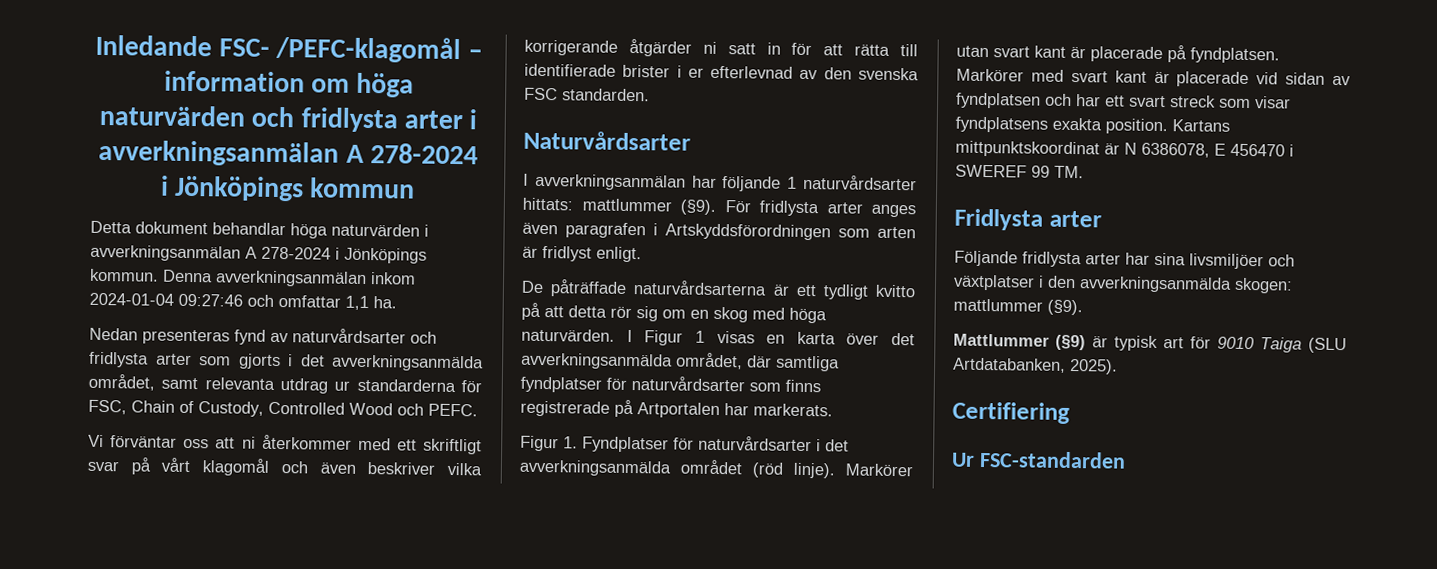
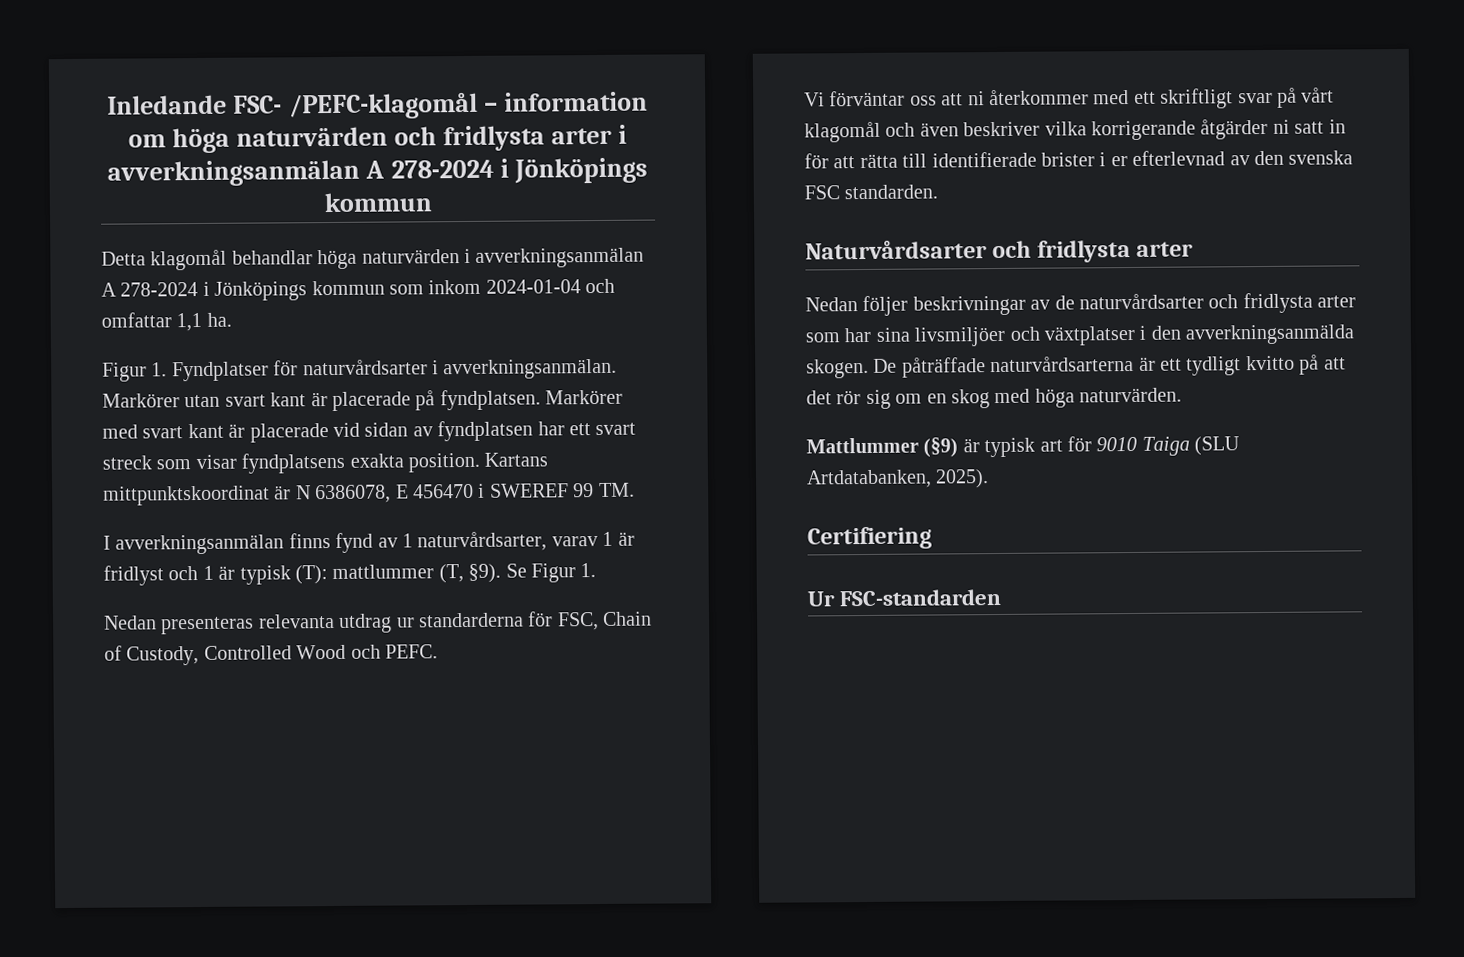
- Detta dokument behandlar höga naturvärden i avverkningsanmälan A 278-2024 i Jönköpings kommun. Denna avverkningsanmälan inkom 2024-01-04 09:27:46 och omfattar 1,1 ha.
+ Detta klagomål behandlar höga naturvärden i avverkningsanmälan A 278-2024 i Jönköpings kommun som inkom 2024-01-04 och omfattar 1,1 ha.
- Nedan presenteras fynd av naturvårdsarter och fridlysta arter som gjorts i det avverkningsanmälda området, samt relevanta utdrag ur standarderna för FSC, Chain of Custody, Controlled Wood och PEFC.
+ Figur 1. Fyndplatser för naturvårdsarter i avverkningsanmälan. Markörer utan svart kant är placerade på fyndplatsen. Markörer med svart kant är placerade vid sidan av fyndplatsen har ett svart streck som visar fyndplatsens exakta position. Kartans mittpunktskoordinat är N 6386078, E 456470 i SWEREF 99 TM.
+ I avverkningsanmälan finns fynd av 1 naturvårdsarter, varav 1 är fridlyst och 1 är typisk (T): mattlummer (T, §9). Se Figur 1.
+ Nedan presenteras relevanta utdrag ur standarderna för FSC, Chain of Custody, Controlled Wood och PEFC.
- Naturvårdsarter
- I avverkningsanmälan har följande 1 naturvårdsarter hittats: mattlummer (§9). För fridlysta arter anges även paragrafen i Artskyddsförordningen som arten är fridlyst enligt.
- De påträffade naturvårdsarterna är ett tydligt kvitto på att detta rör sig om en skog med höga naturvärden. I Figur 1 visas en karta över det avverkningsanmälda området, där samtliga fyndplatser för naturvårdsarter som finns registrerade på Artportalen har markerats.
- Figur 1. Fyndplatser för naturvårdsarter i det avverkningsanmälda området (röd linje). Markörer utan svart kant är placerade på fyndplatsen. Markörer med svart kant är placerade vid sidan av fyndplatsen och har ett svart streck som visar fyndplatsens exakta position. Kartans mittpunktskoordinat är N 6386078, E 456470 i SWEREF 99 TM.
- Fridlysta arter
- Följande fridlysta arter har sina livsmiljöer och växtplatser i den avverkningsanmälda skogen: mattlummer (§9).
+ Naturvårdsarter och fridlysta arter
+ Nedan följer beskrivningar av de naturvårdsarter och fridlysta arter som har sina livsmiljöer och växtplatser i den avverkningsanmälda skogen. De påträffade naturvårdsarterna är ett tydligt kvitto på att det rör sig om en skog med höga naturvärden.

